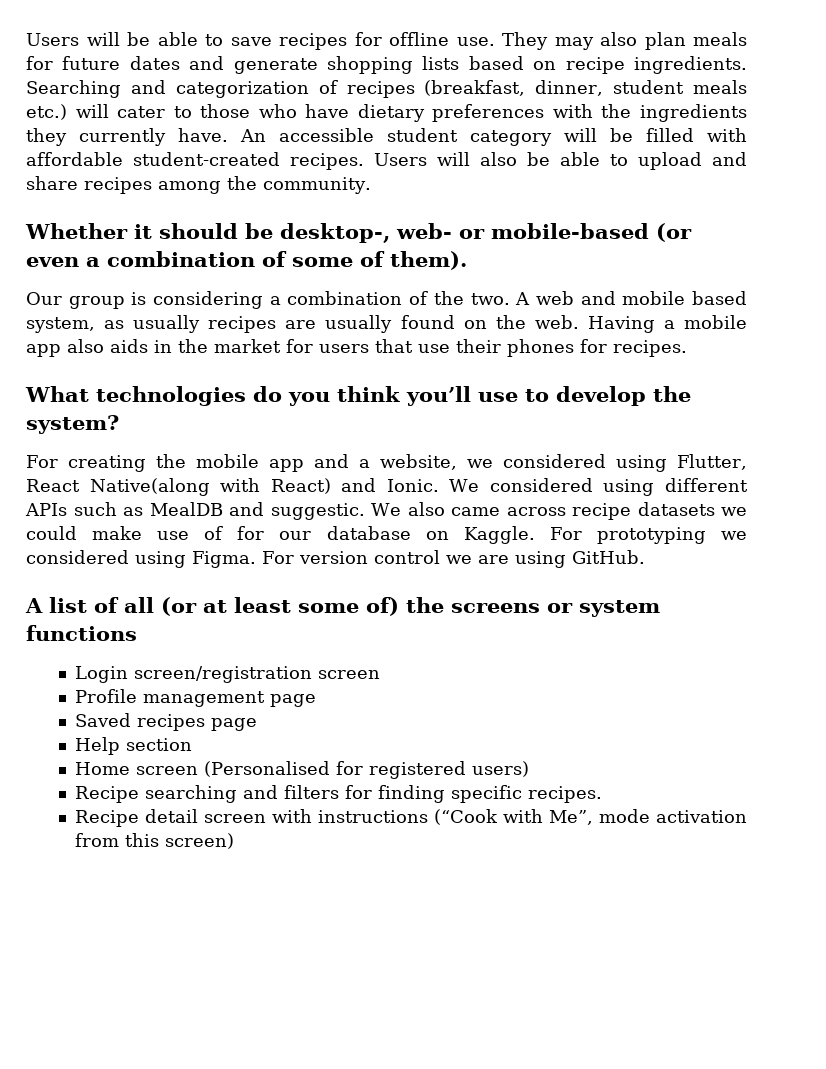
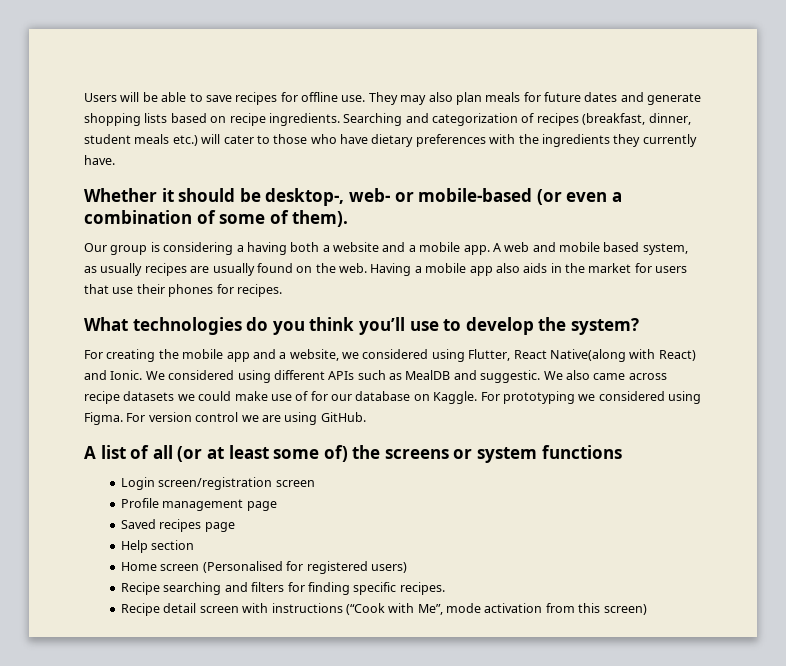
- An accessible student category will be filled with affordable student-created recipes. Users will also be able to upload and share recipes among the community.
- Our group is considering a combination of the two.
+ Our group is considering a having both a website and a mobile app.

